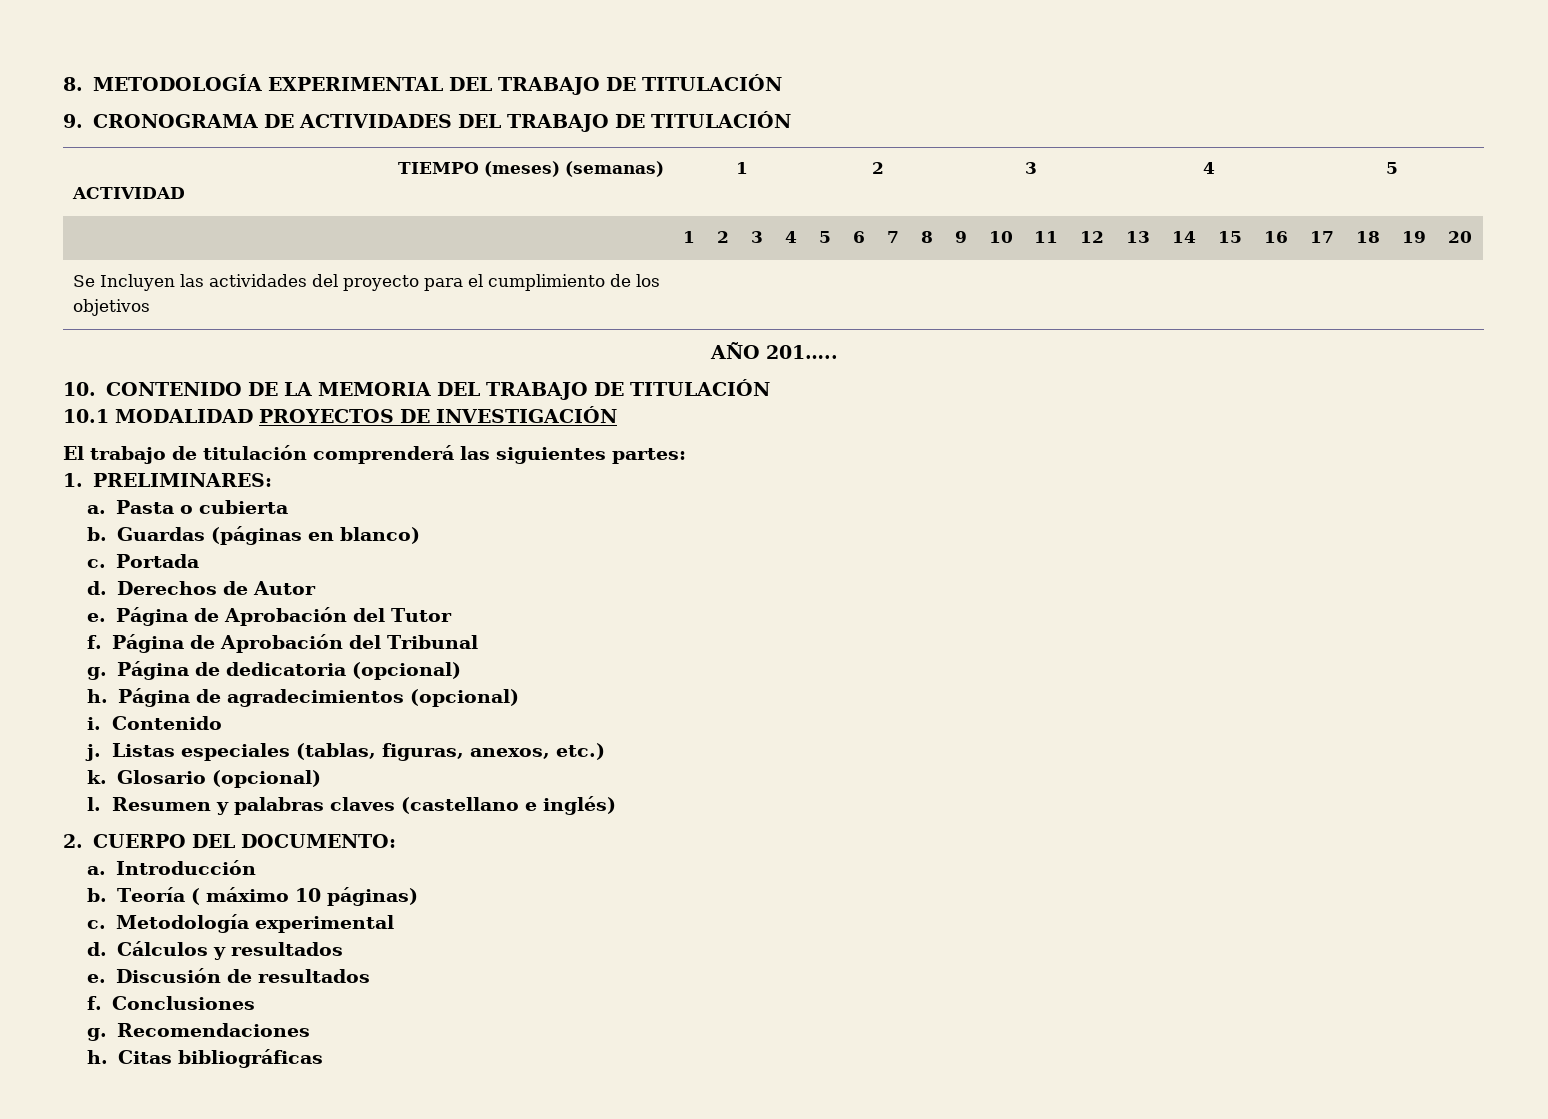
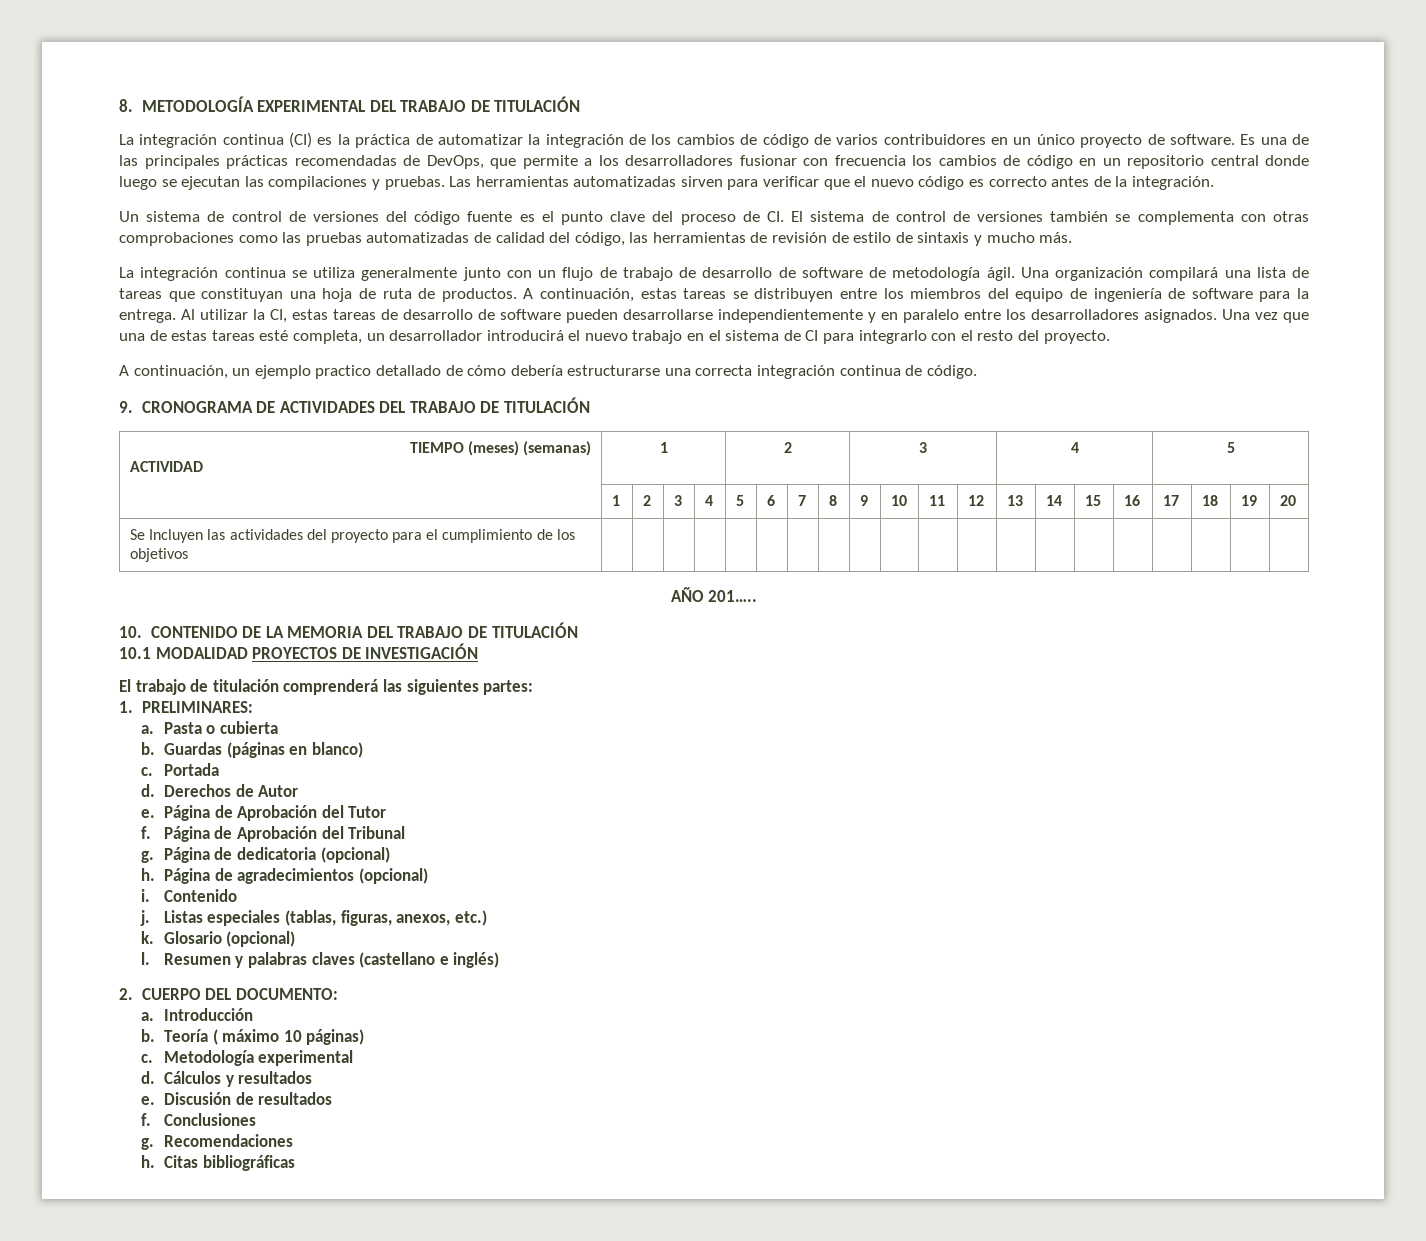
+ La integración continua (CI) es la práctica de automatizar la integración de los cambios de código de varios contribuidores en un único proyecto de software. Es una de las principales prácticas recomendadas de DevOps, que permite a los desarrolladores fusionar con frecuencia los cambios de código en un repositorio central donde luego se ejecutan las compilaciones y pruebas. Las herramientas automatizadas sirven para verificar que el nuevo código es correcto antes de la integración.
+ Un sistema de control de versiones del código fuente es el punto clave del proceso de CI. El sistema de control de versiones también se complementa con otras comprobaciones como las pruebas automatizadas de calidad del código, las herramientas de revisión de estilo de sintaxis y mucho más.
+ La integración continua se utiliza generalmente junto con un flujo de trabajo de desarrollo de software de metodología ágil. Una organización compilará una lista de tareas que constituyan una hoja de ruta de productos. A continuación, estas tareas se distribuyen entre los miembros del equipo de ingeniería de software para la entrega. Al utilizar la CI, estas tareas de desarrollo de software pueden desarrollarse independientemente y en paralelo entre los desarrolladores asignados. Una vez que una de estas tareas esté completa, un desarrollador introducirá el nuevo trabajo en el sistema de CI para integrarlo con el resto del proyecto.
+ A continuación, un ejemplo practico detallado de cómo debería estructurarse una correcta integración continua de código.

